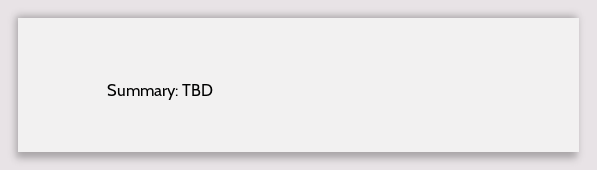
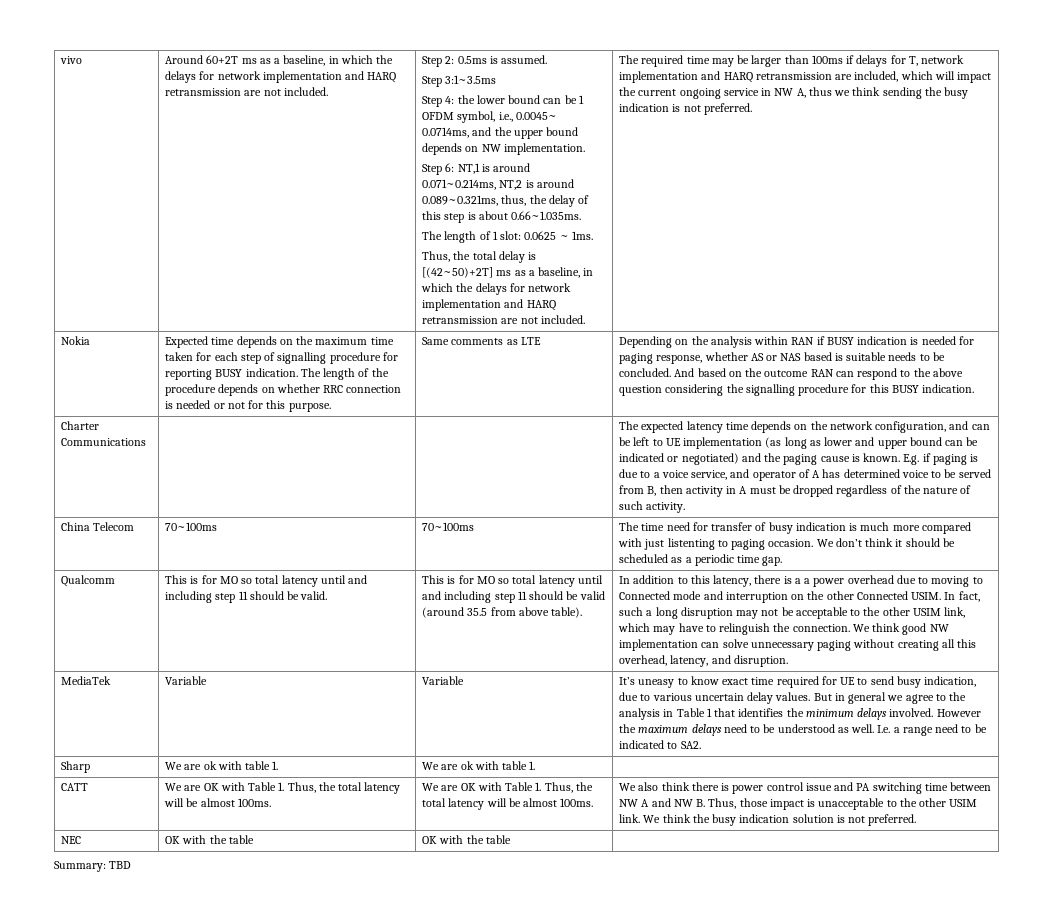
+ vivo | Around 60+2T ms as a baseline, in which the delays for network implementation and HARQ retransmission are not included. | Step 2: 0.5ms is assumed.
+ Step 3:1~3.5ms
+ Step 4: the lower bound can be 1 OFDM symbol, i.e., 0.0045~ 0.0714ms, and the upper bound depends on NW implementation.
+ Step 6: NT,1 is around 0.071~0.214ms, NT,2 is around 0.089~0.321ms, thus, the delay of this step is about 0.66~1.035ms.
+ The length of 1 slot: 0.0625 ~ 1ms.
+ Thus, the total delay is [(42~50)+2T] ms as a baseline, in which the delays for network implementation and HARQ retransmission are not included. | The required time may be larger than 100ms if delays for T, network implementation and HARQ retransmission are included, which will impact the current ongoing service in NW A, thus we think sending the busy indication is not preferred.
+ Nokia | Expected time depends on the maximum time taken for each step of signalling procedure for reporting BUSY indication. The length of the procedure depends on whether RRC connection is needed or not for this purpose. | Same comments as LTE | Depending on the analysis within RAN if BUSY indication is needed for paging response, whether AS or NAS based is suitable needs to be concluded. And based on the outcome RAN can respond to the above question considering the signalling procedure for this BUSY indication.
+ Charter Communications | | | The expected latency time depends on the network configuration, and can be left to UE implementation (as long as lower and upper bound can be indicated or negotiated) and the paging cause is known. E.g. if paging is due to a voice service, and operator of A has determined voice to be served from B, then activity in A must be dropped regardless of the nature of such activity.
+ China Telecom | 70~100ms | 70~100ms | The time need for transfer of busy indication is much more compared with just listenting to paging occasion. We don’t think it should be scheduled as a periodic time gap.
+ Qualcomm | This is for MO so total latency until and including step 11 should be valid. | This is for MO so total latency until and including step 11 should be valid (around 35.5 from above table). | In addition to this latency, there is a a power overhead due to moving to Connected mode and interruption on the other Connected USIM. In fact, such a long disruption may not be acceptable to the other USIM link, which may have to relinguish the connection. We think good NW implementation can solve unnecessary paging without creating all this overhead, latency, and disruption.
+ MediaTek | Variable | Variable | It’s uneasy to know exact time required for UE to send busy indication, due to various uncertain delay values. But in general we agree to the analysis in Table 1 that identifies the minimum delays involved. However the maximum delays need to be understood as well. I.e. a range need to be indicated to SA2.
+ Sharp | We are ok with table 1. | We are ok with table 1. |
+ CATT | We are OK with Table 1. Thus, the total latency will be almost 100ms. | We are OK with Table 1. Thus, the total latency will be almost 100ms. | We also think there is power control issue and PA switching time between NW A and NW B. Thus, those impact is unacceptable to the other USIM link. We think the busy indication solution is not preferred.
+ NEC | OK with the table | OK with the table |

